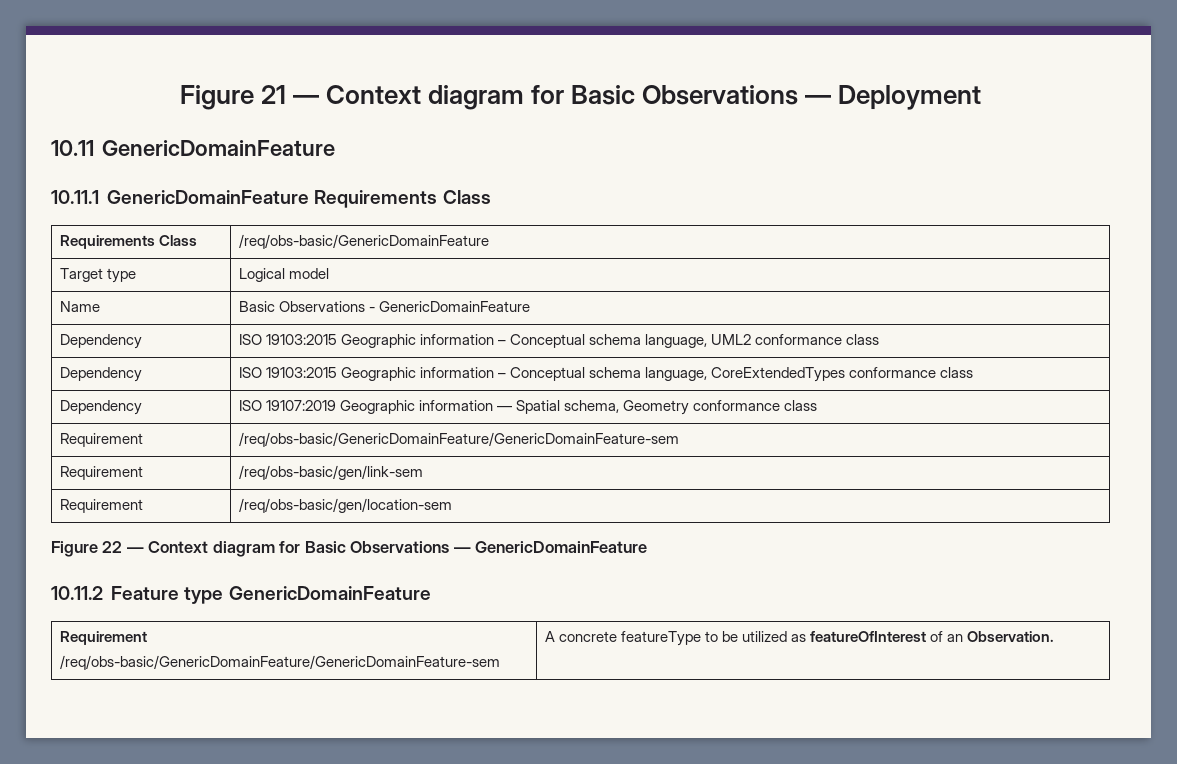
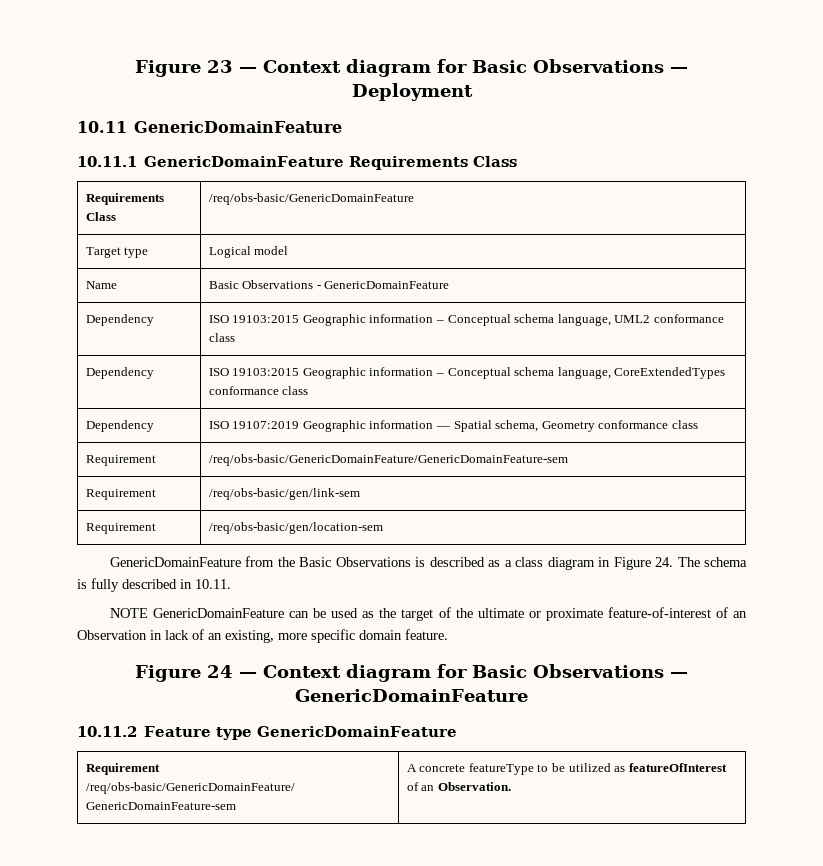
- Figure 21 — Context diagram for Basic Observations — Deployment
+ Figure 23 — Context diagram for Basic Observations — Deployment
- Figure 22 — Context diagram for Basic Observations — GenericDomainFeature
+ GenericDomainFeature from the Basic Observations is described as a class diagram in Figure 24. The schema is fully described in 10.11.
+ NOTE GenericDomainFeature can be used as the target of the ultimate or proximate feature-of-interest of an Observation in lack of an existing, more specific domain feature.
+ Figure 24 — Context diagram for Basic Observations — GenericDomainFeature

